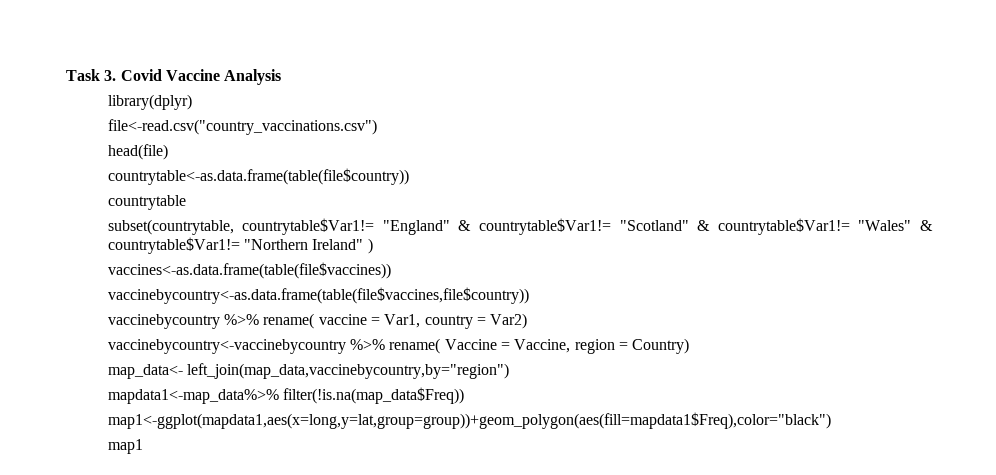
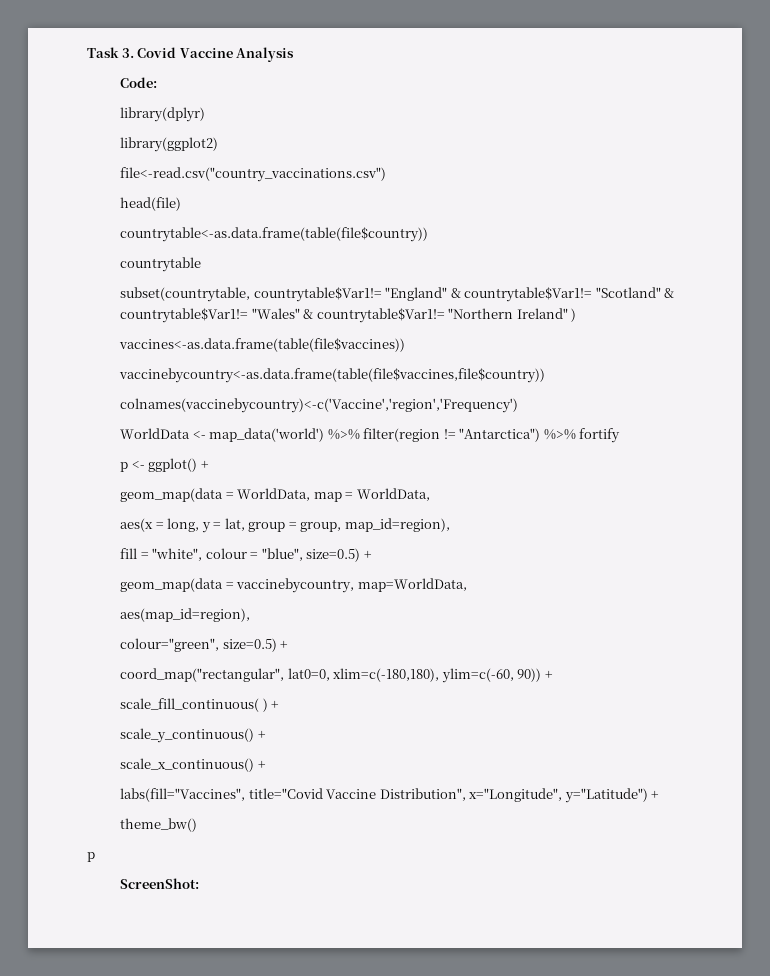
+ Code:
+ library(ggplot2)
- vaccinebycountry %>% rename( vaccine = Var1, country = Var2)
- vaccinebycountry<-vaccinebycountry %>% rename( Vaccine = Vaccine, region = Country)
- map_data<- left_join(map_data,vaccinebycountry,by="region")
- mapdata1<-map_data%>% filter(!is.na(map_data$Freq))
- map1<-ggplot(mapdata1,aes(x=long,y=lat,group=group))+geom_polygon(aes(fill=mapdata1$Freq),color="black")
- map1
+ colnames(vaccinebycountry)<-c('Vaccine','region','Frequency')
+ WorldData <- map_data('world') %>% filter(region != "Antarctica") %>% fortify
+ p <- ggplot() +
+ geom_map(data = WorldData, map = WorldData,
+ aes(x = long, y = lat, group = group, map_id=region),
+ fill = "white", colour = "blue", size=0.5) +
+ geom_map(data = vaccinebycountry, map=WorldData,
+ aes(map_id=region),
+ colour="green", size=0.5) +
+ coord_map("rectangular", lat0=0, xlim=c(-180,180), ylim=c(-60, 90)) +
+ scale_fill_continuous( ) +
+ scale_y_continuous() +
+ scale_x_continuous() +
+ labs(fill="Vaccines", title="Covid Vaccine Distribution", x="Longitude", y="Latitude") +
+ theme_bw()
+ p
+ ScreenShot:

